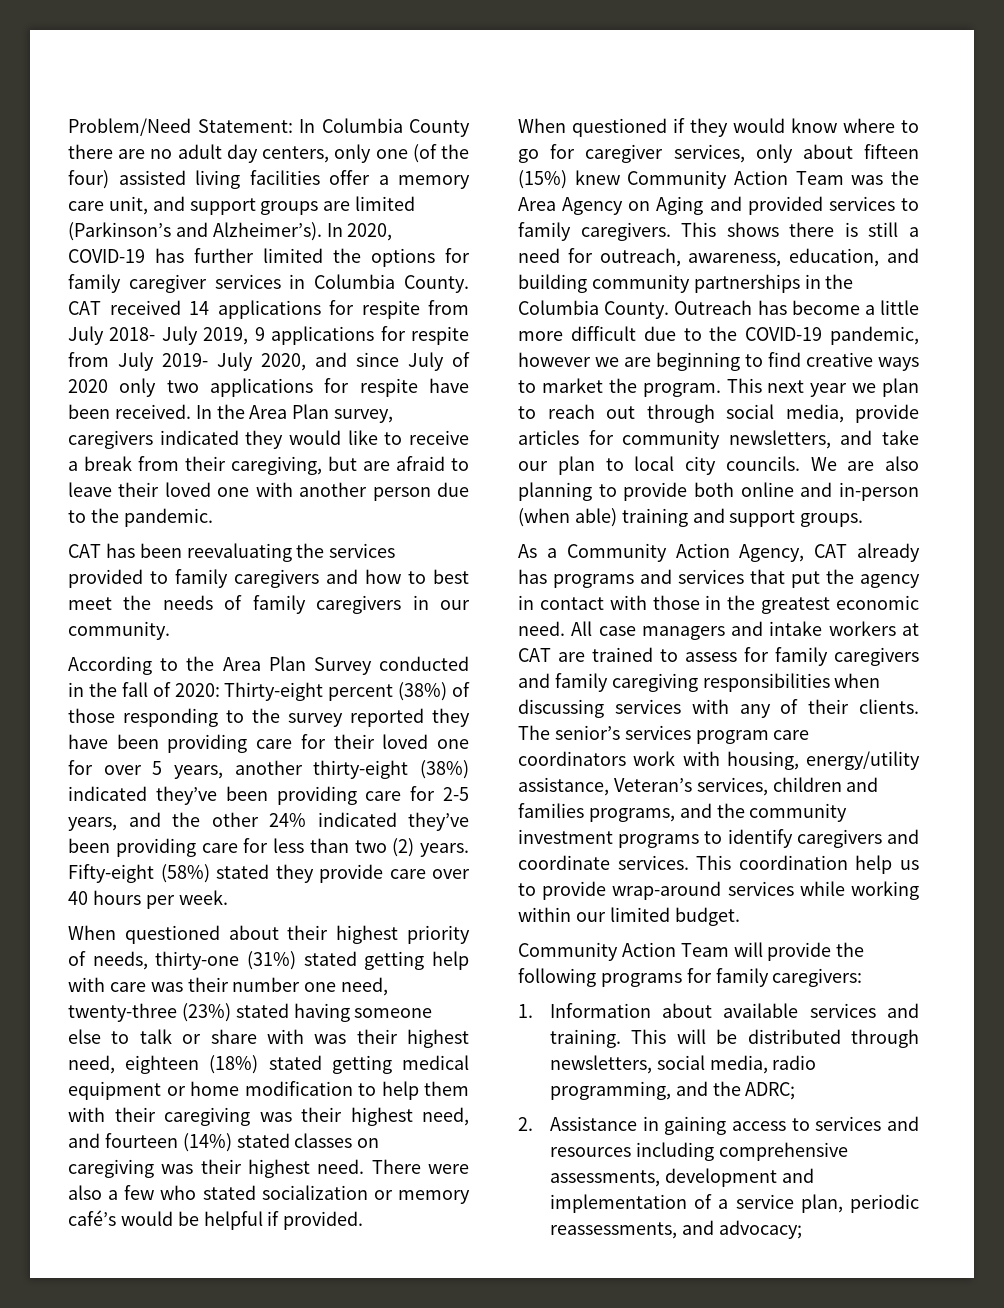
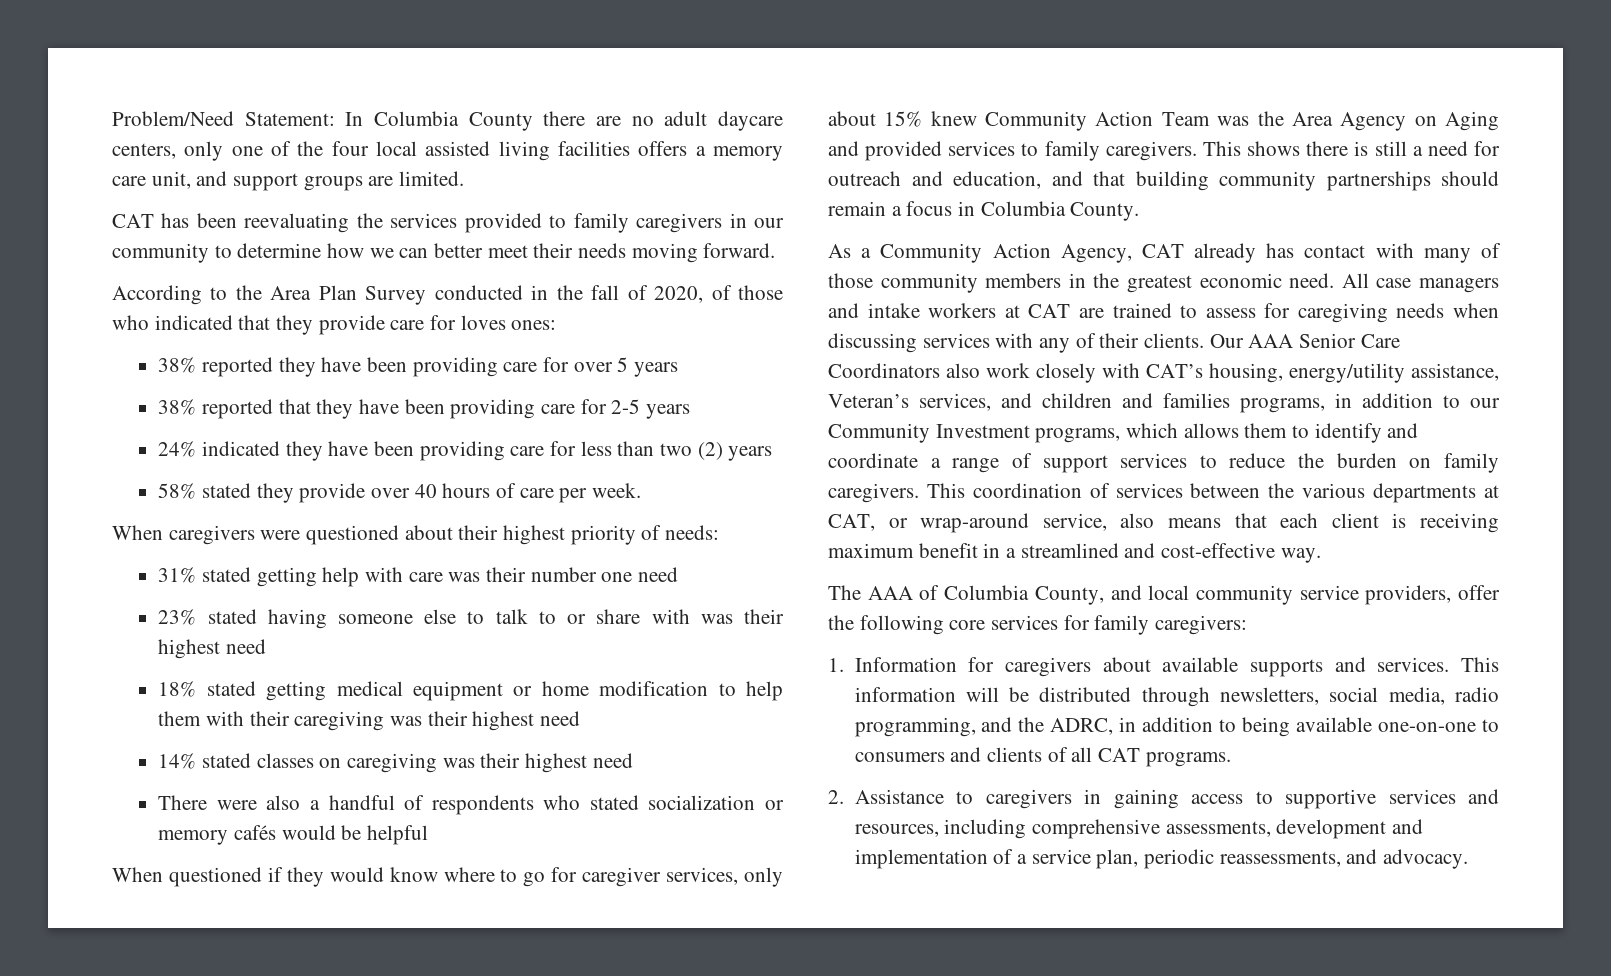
- Problem/Need Statement: In Columbia County there are no adult day centers, only one (of the four) assisted living facilities offer a memory care unit, and support groups are limited (Parkinson’s and Alzheimer’s). In 2020, COVID-19 has further limited the options for family caregiver services in Columbia County. CAT received 14 applications for respite from July 2018- July 2019, 9 applications for respite from July 2019- July 2020, and since July of 2020 only two applications for respite have been received. In the Area Plan survey, caregivers indicated they would like to receive a break from their caregiving, but are afraid to leave their loved one with another person due to the pandemic.
+ Problem/Need Statement: In Columbia County there are no adult daycare centers, only one of the four local assisted living facilities offers a memory care unit, and support groups are limited.
- CAT has been reevaluating the services provided to family caregivers and how to best meet the needs of family caregivers in our community.
+ CAT has been reevaluating the services provided to family caregivers in our community to determine how we can better meet their needs moving forward.
- According to the Area Plan Survey conducted in the fall of 2020: Thirty-eight percent (38%) of those responding to the survey reported they have been providing care for their loved one for over 5 years, another thirty-eight (38%) indicated they’ve been providing care for 2-5 years, and the other 24% indicated they’ve been providing care for less than two (2) years. Fifty-eight (58%) stated they provide care over 40 hours per week.
+ According to the Area Plan Survey conducted in the fall of 2020, of those who indicated that they provide care for loves ones:
+ 38% reported they have been providing care for over 5 years
+ 38% reported that they have been providing care for 2-5 years
+ 24% indicated they have been providing care for less than two (2) years
+ 58% stated they provide over 40 hours of care per week.
- When questioned about their highest priority of needs, thirty-one (31%) stated getting help with care was their number one need, twenty-three (23%) stated having someone else to talk or share with was their highest need, eighteen (18%) stated getting medical equipment or home modification to help them with their caregiving was their highest need, and fourteen (14%) stated classes on caregiving was their highest need. There were also a few who stated socialization or memory café’s would be helpful if provided.
+ When caregivers were questioned about their highest priority of needs:
+ 31% stated getting help with care was their number one need
+ 23% stated having someone else to talk to or share with was their highest need
+ 18% stated getting medical equipment or home modification to help them with their caregiving was their highest need
+ 14% stated classes on caregiving was their highest need
+ There were also a handful of respondents who stated socialization or memory cafés would be helpful
- When questioned if they would know where to go for caregiver services, only about fifteen (15%) knew Community Action Team was the Area Agency on Aging and provided services to family caregivers.
+ When questioned if they would know where to go for caregiver services, only about 15% knew Community Action Team was the Area Agency on Aging and provided services to family caregivers.
- This shows there is still a need for outreach, awareness, education, and building community partnerships in the Columbia County. Outreach has become a little more difficult due to the COVID-19 pandemic, however we are beginning to find creative ways to market the program. This next year we plan to reach out through social media, provide articles for community newsletters, and take our plan to local city councils. We are also planning to provide both online and in-person (when able) training and support groups.
+ This shows there is still a need for outreach and education, and that building community partnerships should remain a focus in Columbia County.
- As a Community Action Agency, CAT already has programs and services that put the agency in contact with those in the greatest economic need.
+ As a Community Action Agency, CAT already has contact with many of those community members in the greatest economic need.
- All case managers and intake workers at CAT are trained to assess for family caregivers and family caregiving responsibilities when discussing services with any of their clients.
+ All case managers and intake workers at CAT are trained to assess for caregiving needs when discussing services with any of their clients.
- The senior’s services program care coordinators work with housing, energy/utility assistance, Veteran’s services, children and families programs, and the community investment programs to identify caregivers and coordinate services. This coordination help us to provide wrap-around services while working within our limited budget.
- Community Action Team will provide the following programs for family caregivers:
+ Our AAA Senior Care Coordinators also work closely with CAT’s housing, energy/utility assistance, Veteran’s services, and children and families programs, in addition to our Community Investment programs, which allows them to identify and coordinate a range of support services to reduce the burden on family caregivers. This coordination of services between the various departments at CAT, or wrap-around service, also means that each client is receiving maximum benefit in a streamlined and cost-effective way.
+ The AAA of Columbia County, and local community service providers, offer the following core services for family caregivers:
- 1. Information about available services and training. This will be distributed through newsletters, social media, radio programming, and the ADRC;
+ 1. Information for caregivers about available supports and services. This information will be distributed through newsletters, social media, radio programming, and the ADRC, in addition to being available one-on-one to consumers and clients of all CAT programs.
- 2. Assistance in gaining access to services and resources including comprehensive assessments, development and implementation of a service plan, periodic reassessments, and advocacy;
+ 2. Assistance to caregivers in gaining access to supportive services and resources, including comprehensive assessments, development and implementation of a service plan, periodic reassessments, and advocacy.

